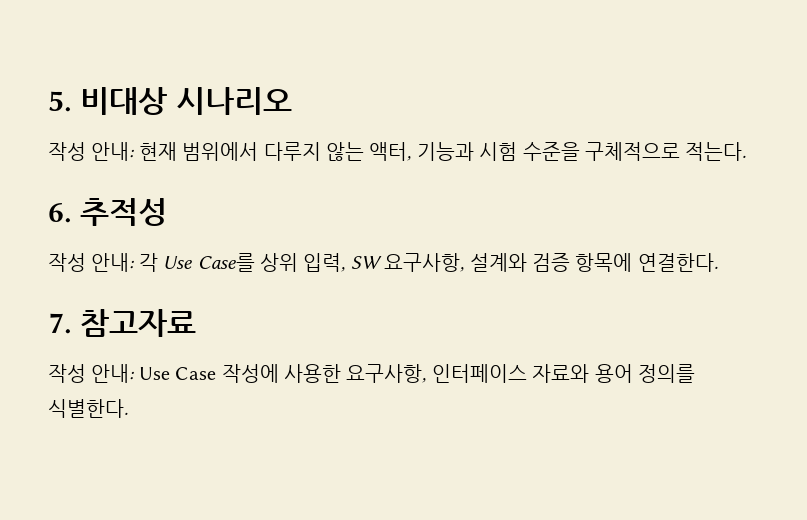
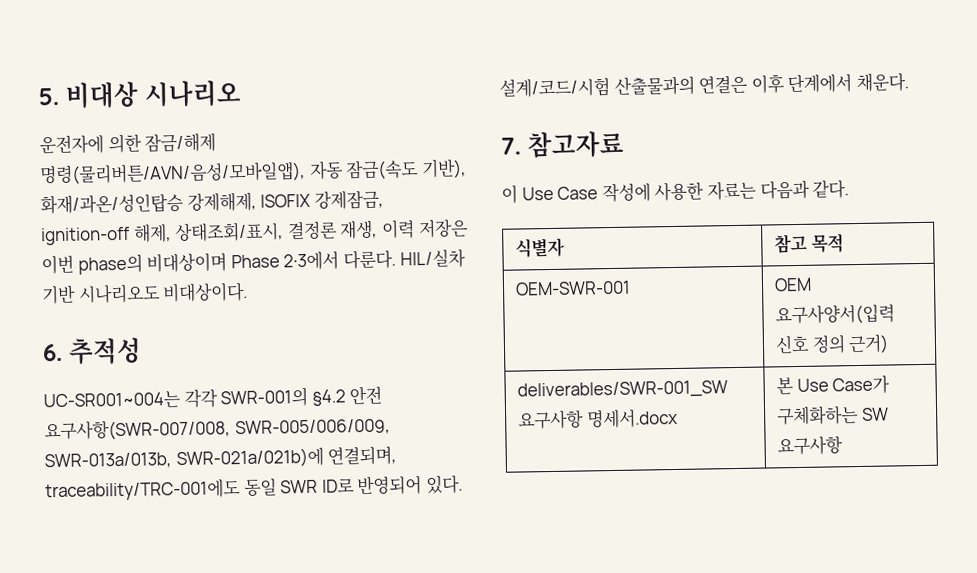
- 작성 안내: 현재 범위에서 다루지 않는 액터, 기능과 시험 수준을 구체적으로 적는다.
+ 운전자에 의한 잠금/해제 명령(물리버튼/AVN/음성/모바일앱), 자동 잠금(속도 기반), 화재/과온/성인탑승 강제해제, ISOFIX 강제잠금, ignition-off 해제, 상태조회/표시, 결정론 재생, 이력 저장은 이번 phase의 비대상이며 Phase 2·3에서 다룬다. HIL/실차 기반 시나리오도 비대상이다.
  6. 추적성
- 작성 안내: 각 Use Case를 상위 입력, SW 요구사항, 설계와 검증 항목에 연결한다.
+ UC-SR001~004는 각각 SWR-001의 §4.2 안전 요구사항(SWR-007/008, SWR-005/006/009, SWR-013a/013b, SWR-021a/021b)에 연결되며, traceability/TRC-001에도 동일 SWR ID로 반영되어 있다. 설계/코드/시험 산출물과의 연결은 이후 단계에서 채운다.
- 작성 안내: Use Case 작성에 사용한 요구사항, 인터페이스 자료와 용어 정의를 식별한다.
+ 이 Use Case 작성에 사용한 자료는 다음과 같다.
+ 식별자 | 참고 목적
+ OEM-SWR-001 | OEM 요구사양서(입력 신호 정의 근거)
+ deliverables/SWR-001_SW 요구사항 명세서.docx | 본 Use Case가 구체화하는 SW 요구사항

